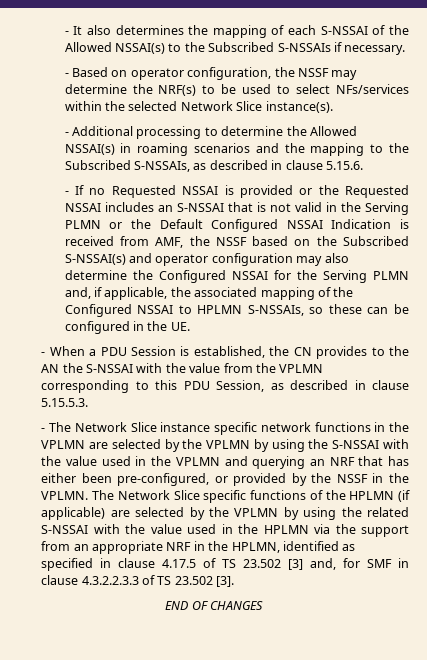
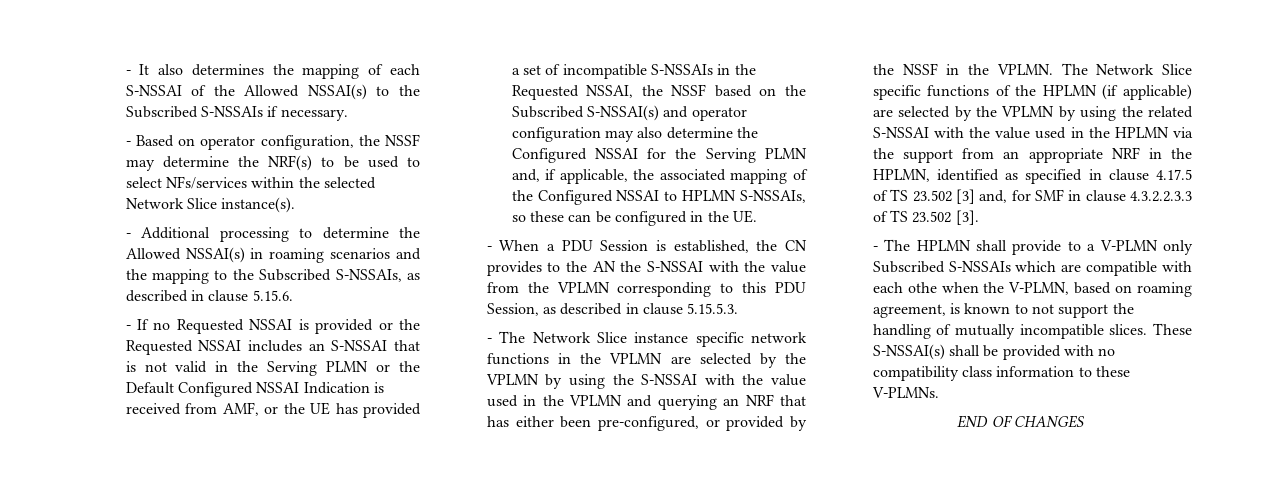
- - If no Requested NSSAI is provided or the Requested NSSAI includes an S-NSSAI that is not valid in the Serving PLMN or the Default Configured NSSAI Indication is received from AMF, the NSSF based on the Subscribed S-NSSAI(s) and operator configuration may also determine the Configured NSSAI for the Serving PLMN and, if applicable, the associated mapping of the Configured NSSAI to HPLMN S-NSSAIs, so these can be configured in the UE.
+ - If no Requested NSSAI is provided or the Requested NSSAI includes an S-NSSAI that is not valid in the Serving PLMN or the Default Configured NSSAI Indication is received from AMF, or the UE has provided a set of incompatible S-NSSAIs in the Requested NSSAI, the NSSF based on the Subscribed S-NSSAI(s) and operator configuration may also determine the Configured NSSAI for the Serving PLMN and, if applicable, the associated mapping of the Configured NSSAI to HPLMN S-NSSAIs, so these can be configured in the UE.
+ - The HPLMN shall provide to a V-PLMN only Subscribed S-NSSAIs which are compatible with each othe when the V-PLMN, based on roaming agreement, is known to not support the handling of mutually incompatible slices. These S-NSSAI(s) shall be provided with no compatibility class information to these V-PLMNs.

